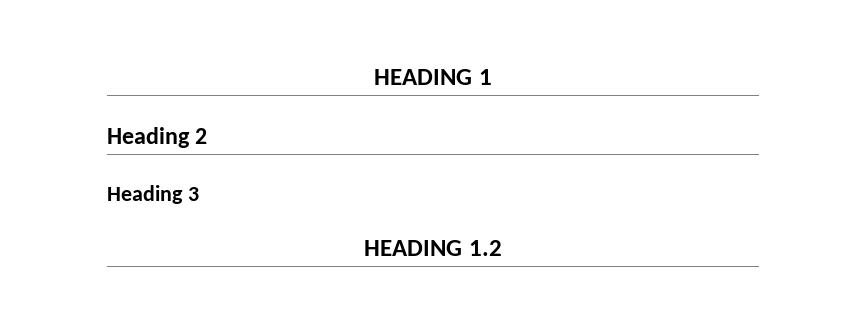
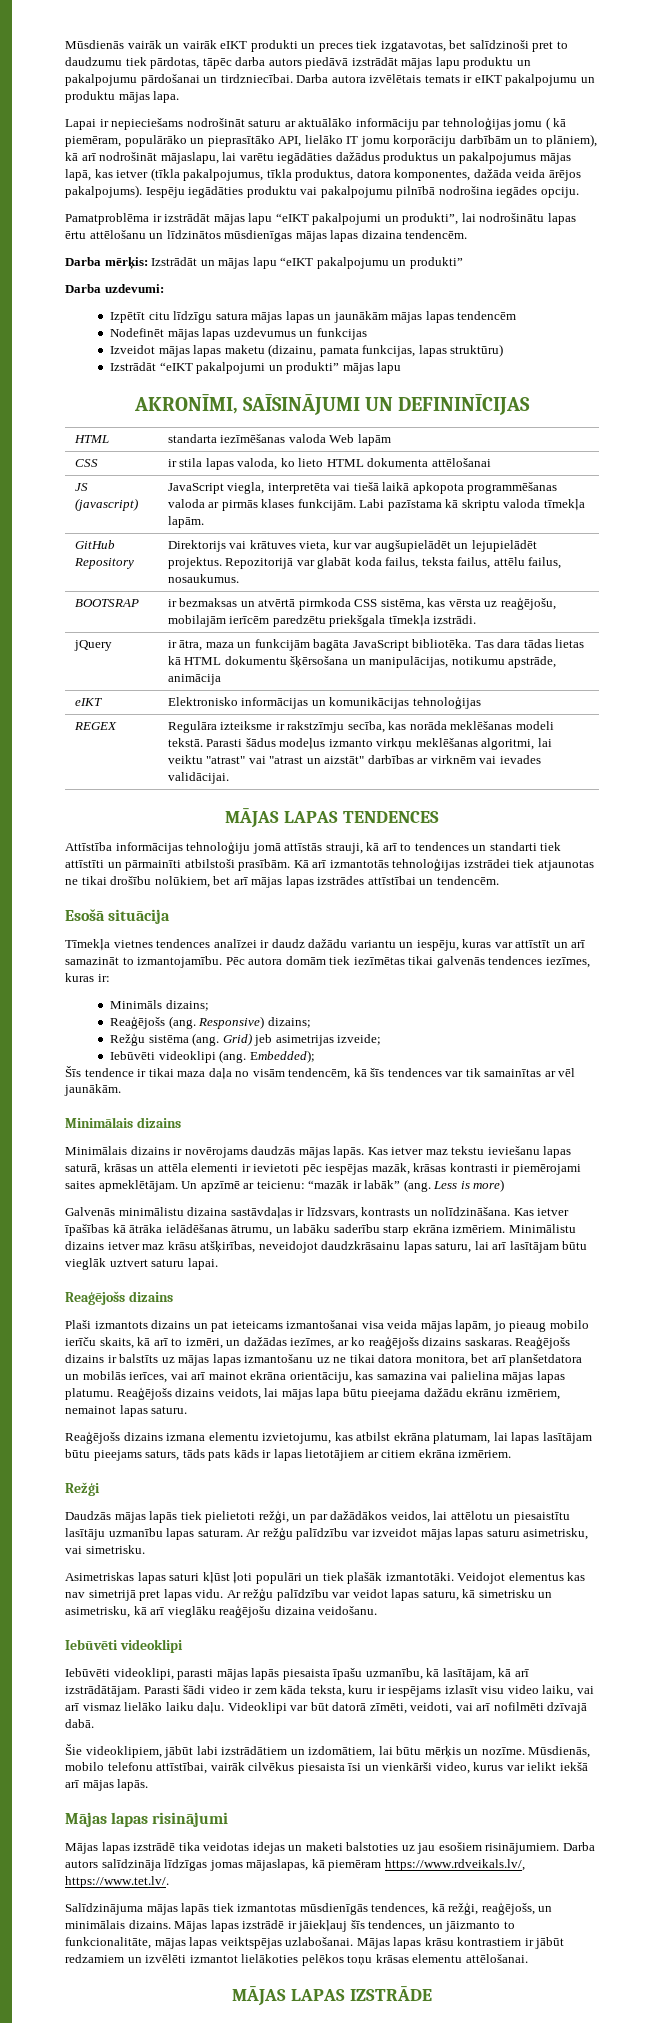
- HEADING 1
- Heading 2
- Heading 3
- HEADING 1.2
+ Mūsdienās vairāk un vairāk eIKT produkti un preces tiek izgatavotas, bet salīdzinoši pret to daudzumu tiek pārdotas, tāpēc darba autors piedāvā izstrādāt mājas lapu produktu un pakalpojumu pārdošanai un tirdzniecībai. Darba autora izvēlētais temats ir eIKT pakalpojumu un produktu mājas lapa.
+ Lapai ir nepieciešams nodrošināt saturu ar aktuālāko informāciju par tehnoloģijas jomu ( kā piemēram, populārāko un pieprasītāko API, lielāko IT jomu korporāciju darbībām un to plāniem), kā arī nodrošināt mājaslapu, lai varētu iegādāties dažādus produktus un pakalpojumus mājas lapā, kas ietver (tīkla pakalpojumus, tīkla produktus, datora komponentes, dažāda veida ārējos pakalpojums). Iespēju iegādāties produktu vai pakalpojumu pilnībā nodrošina iegādes opciju.
+ Pamatproblēma ir izstrādāt mājas lapu “eIKT pakalpojumi un produkti”, lai nodrošinātu lapas ērtu attēlošanu un līdzinātos mūsdienīgas mājas lapas dizaina tendencēm.
+ Darba mērķis: Izstrādāt un mājas lapu “eIKT pakalpojumu un produkti”
+ Darba uzdevumi:
+ Izpētīt citu līdzīgu satura mājas lapas un jaunākām mājas lapas tendencēm
+ Nodefinēt mājas lapas uzdevumus un funkcijas
+ Izveidot mājas lapas maketu (dizainu, pamata funkcijas, lapas struktūru)
+ Izstrādāt “eIKT pakalpojumi un produkti” mājas lapu
+ AKRONĪMI, SAĪSINĀJUMI UN DEFININĪCIJAS
+ HTML | standarta iezīmēšanas valoda Web lapām
+ CSS | ir stila lapas valoda, ko lieto HTML dokumenta attēlošanai
+ JS (javascript) | JavaScript viegla, interpretēta vai tiešā laikā apkopota programmēšanas valoda ar pirmās klases funkcijām. Labi pazīstama kā skriptu valoda tīmekļa lapām.
+ GitHub Repository | Direktorijs vai krātuves vieta, kur var augšupielādēt un lejupielādēt projektus. Repozitorijā var glabāt koda failus, teksta failus, attēlu failus, nosaukumus.
+ BOOTSRAP | ir bezmaksas un atvērtā pirmkoda CSS sistēma, kas vērsta uz reaģējošu, mobilajām ierīcēm paredzētu priekšgala tīmekļa izstrādi.
+ jQuery | ir ātra, maza un funkcijām bagāta JavaScript bibliotēka. Tas dara tādas lietas kā HTML dokumentu šķērsošana un manipulācijas, notikumu apstrāde, animācija
+ eIKT | Elektronisko informācijas un komunikācijas tehnoloģijas
+ REGEX | Regulāra izteiksme ir rakstzīmju secība, kas norāda meklēšanas modeli tekstā. Parasti šādus modeļus izmanto virkņu meklēšanas algoritmi, lai veiktu "atrast" vai "atrast un aizstāt" darbības ar virknēm vai ievades validācijai.
+ MĀJAS LAPAS TENDENCES
+ Attīstība informācijas tehnoloģiju jomā attīstās strauji, kā arī to tendences un standarti tiek attīstīti un pārmainīti atbilstoši prasībām. Kā arī izmantotās tehnoloģijas izstrādei tiek atjaunotas ne tikai drošību nolūkiem, bet arī mājas lapas izstrādes attīstībai un tendencēm.
+ Esošā situācija
+ Tīmekļa vietnes tendences analīzei ir daudz dažādu variantu un iespēju, kuras var attīstīt un arī samazināt to izmantojamību. Pēc autora domām tiek iezīmētas tikai galvenās tendences iezīmes, kuras ir:
+ Minimāls dizains;
+ Reaģējošs (ang. Responsive) dizains;
+ Režģu sistēma (ang. Grid) jeb asimetrijas izveide;
+ Iebūvēti videoklipi (ang. Embedded);
+ Šīs tendence ir tikai maza daļa no visām tendencēm, kā šīs tendences var tik samainītas ar vēl jaunākām.
+ Minimālais dizains
+ Minimālais dizains ir novērojams daudzās mājas lapās. Kas ietver maz tekstu ieviešanu lapas saturā, krāsas un attēla elementi ir ievietoti pēc iespējas mazāk, krāsas kontrasti ir piemērojami saites apmeklētājam. Un apzīmē ar teicienu: “mazāk ir labāk” (ang. Less is more)
+ Galvenās minimālistu dizaina sastāvdaļas ir līdzsvars, kontrasts un nolīdzināšana. Kas ietver īpašības kā ātrāka ielādēšanas ātrumu, un labāku saderību starp ekrāna izmēriem. Minimālistu dizains ietver maz krāsu atšķirības, neveidojot daudzkrāsainu lapas saturu, lai arī lasītājam būtu vieglāk uztvert saturu lapai.
+ Reaģējošs dizains
+ Plaši izmantots dizains un pat ieteicams izmantošanai visa veida mājas lapām, jo pieaug mobilo ierīču skaits, kā arī to izmēri, un dažādas iezīmes, ar ko reaģējošs dizains saskaras. Reaģējošs dizains ir balstīts uz mājas lapas izmantošanu uz ne tikai datora monitora, bet arī planšetdatora un mobilās ierīces, vai arī mainot ekrāna orientāciju, kas samazina vai palielina mājas lapas platumu. Reaģējošs dizains veidots, lai mājas lapa būtu pieejama dažādu ekrānu izmēriem, nemainot lapas saturu.
+ Reaģējošs dizains izmana elementu izvietojumu, kas atbilst ekrāna platumam, lai lapas lasītājam būtu pieejams saturs, tāds pats kāds ir lapas lietotājiem ar citiem ekrāna izmēriem.
+ Režģi
+ Daudzās mājas lapās tiek pielietoti režģi, un par dažādākos veidos, lai attēlotu un piesaistītu lasītāju uzmanību lapas saturam. Ar režģu palīdzību var izveidot mājas lapas saturu asimetrisku, vai simetrisku.
+ Asimetriskas lapas saturi kļūst ļoti populāri un tiek plašāk izmantotāki. Veidojot elementus kas nav simetrijā pret lapas vidu. Ar režģu palīdzību var veidot lapas saturu, kā simetrisku un asimetrisku, kā arī vieglāku reaģējošu dizaina veidošanu.
+ Iebūvēti videoklipi
+ Iebūvēti videoklipi, parasti mājas lapās piesaista īpašu uzmanību, kā lasītājam, kā arī izstrādātājam. Parasti šādi video ir zem kāda teksta, kuru ir iespējams izlasīt visu video laiku, vai arī vismaz lielāko laiku daļu. Videoklipi var būt datorā zīmēti, veidoti, vai arī nofilmēti dzīvajā dabā.
+ Šie videoklipiem, jābūt labi izstrādātiem un izdomātiem, lai būtu mērķis un nozīme. Mūsdienās, mobilo telefonu attīstībai, vairāk cilvēkus piesaista īsi un vienkārši video, kurus var ielikt iekšā arī mājas lapās.
+ Mājas lapas risinājumi
+ Mājas lapas izstrādē tika veidotas idejas un maketi balstoties uz jau esošiem risinājumiem. Darba autors salīdzināja līdzīgas jomas mājaslapas, kā piemēram https://www.rdveikals.lv/, https://www.tet.lv/.
+ Salīdzinājuma mājas lapās tiek izmantotas mūsdienīgās tendences, kā režģi, reaģējošs, un minimālais dizains. Mājas lapas izstrādē ir jāiekļauj šīs tendences, un jāizmanto to funkcionalitāte, mājas lapas veiktspējas uzlabošanai. Mājas lapas krāsu kontrastiem ir jābūt redzamiem un izvēlēti izmantot lielākoties pelēkos toņu krāsas elementu attēlošanai.
+ MĀJAS LAPAS IZSTRĀDE

